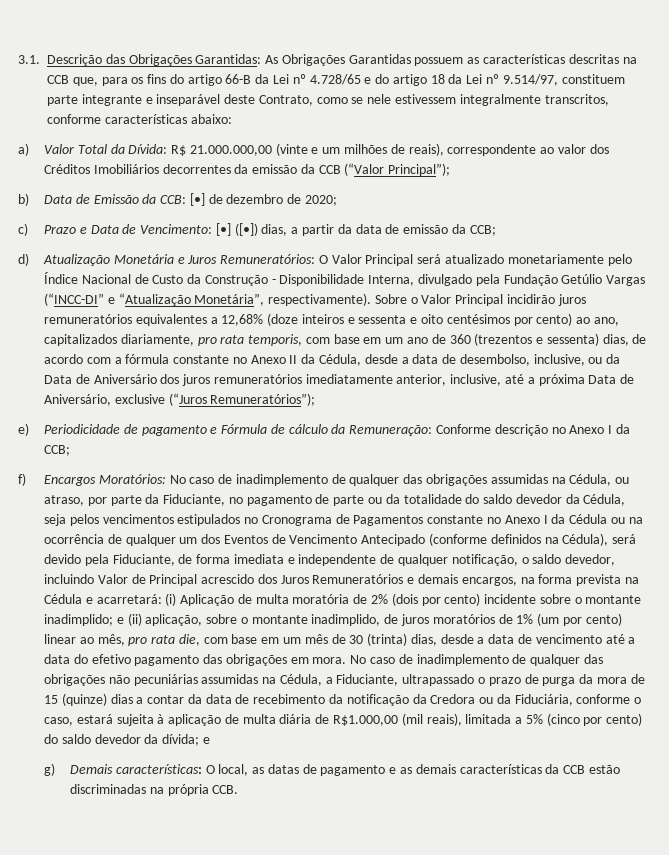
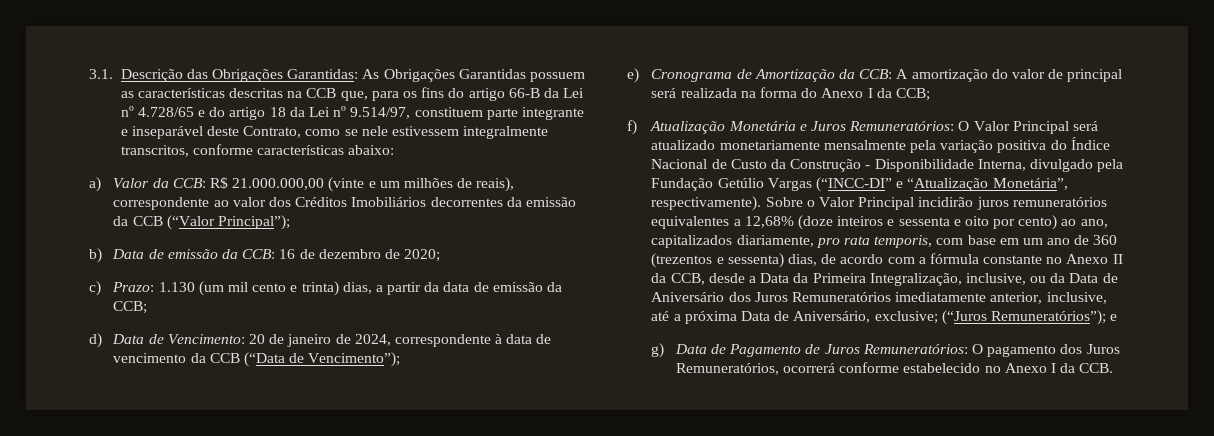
- a) Valor Total da Dívida: R$ 21.000.000,00 (vinte e um milhões de reais), correspondente ao valor dos Créditos Imobiliários decorrentes da emissão da CCB (“Valor Principal”);
+ a) Valor da CCB: R$ 21.000.000,00 (vinte e um milhões de reais), correspondente ao valor dos Créditos Imobiliários decorrentes da emissão da CCB (“Valor Principal”);
- b) Data de Emissão da CCB: [•] de dezembro de 2020;
+ b) Data de emissão da CCB: 16 de dezembro de 2020;
- c) Prazo e Data de Vencimento: [•] ([•]) dias, a partir da data de emissão da CCB;
+ c) Prazo: 1.130 (um mil cento e trinta) dias, a partir da data de emissão da CCB;
- d) Atualização Monetária e Juros Remuneratórios: O Valor Principal será atualizado monetariamente pelo Índice Nacional de Custo da Construção - Disponibilidade Interna, divulgado pela Fundação Getúlio Vargas (“INCC-DI” e “Atualização Monetária”, respectivamente).
+ d) Data de Vencimento: 20 de janeiro de 2024, correspondente à data de vencimento da CCB (“Data de Vencimento”);
+ e) Cronograma de Amortização da CCB: A amortização do valor de principal será realizada na forma do Anexo I da CCB;
+ f) Atualização Monetária e Juros Remuneratórios: O Valor Principal será atualizado monetariamente mensalmente pela variação positiva do Índice Nacional de Custo da Construção - Disponibilidade Interna, divulgado pela Fundação Getúlio Vargas (“INCC-DI” e “Atualização Monetária”, respectivamente).
- Sobre o Valor Principal incidirão juros remuneratórios equivalentes a 12,68% (doze inteiros e sessenta e oito centésimos por cento) ao ano, capitalizados diariamente, pro rata temporis, com base em um ano de 360 (trezentos e sessenta) dias, de acordo com a fórmula constante no Anexo II da Cédula, desde a data de desembolso, inclusive, ou da Data de Aniversário dos juros remuneratórios imediatamente anterior, inclusive, até a próxima Data de Aniversário, exclusive (“Juros Remuneratórios”);
- e) Periodicidade de pagamento e Fórmula de cálculo da Remuneração: Conforme descrição no Anexo I da CCB;
- f) Encargos Moratórios: No caso de inadimplemento de qualquer das obrigações assumidas na Cédula, ou atraso, por parte da Fiduciante, no pagamento de parte ou da totalidade do saldo devedor da Cédula, seja pelos vencimentos estipulados no Cronograma de Pagamentos constante no Anexo I da Cédula ou na ocorrência de qualquer um dos Eventos de Vencimento Antecipado (conforme definidos na Cédula), será devido pela Fiduciante, de forma imediata e independente de qualquer notificação, o saldo devedor, incluindo Valor de Principal acrescido dos Juros Remuneratórios e demais encargos, na forma prevista na Cédula e acarretará: (i) Aplicação de multa moratória de 2% (dois por cento) incidente sobre o montante inadimplido; e (ii) aplicação, sobre o montante inadimplido, de juros moratórios de 1% (um por cento) linear ao mês, pro rata die, com base em um mês de 30 (trinta) dias, desde a data de vencimento até a data do efetivo pagamento das obrigações em mora. No caso de inadimplemento de qualquer das obrigações não pecuniárias assumidas na Cédula, a Fiduciante, ultrapassado o prazo de purga da mora de 15 (quinze) dias a contar da data de recebimento da notificação da Credora ou da Fiduciária, conforme o caso, estará sujeita à aplicação de multa diária de R$1.000,00 (mil reais), limitada a 5% (cinco por cento) do saldo devedor da dívida; e
- g) Demais características: O local, as datas de pagamento e as demais características da CCB estão discriminadas na própria CCB.
+ Sobre o Valor Principal incidirão juros remuneratórios equivalentes a 12,68% (doze inteiros e sessenta e oito por cento) ao ano, capitalizados diariamente, pro rata temporis, com base em um ano de 360 (trezentos e sessenta) dias, de acordo com a fórmula constante no Anexo II da CCB, desde a Data da Primeira Integralização, inclusive, ou da Data de Aniversário dos Juros Remuneratórios imediatamente anterior, inclusive, até a próxima Data de Aniversário, exclusive; (“Juros Remuneratórios”); e
+ g) Data de Pagamento de Juros Remuneratórios: O pagamento dos Juros Remuneratórios, ocorrerá conforme estabelecido no Anexo I da CCB.

